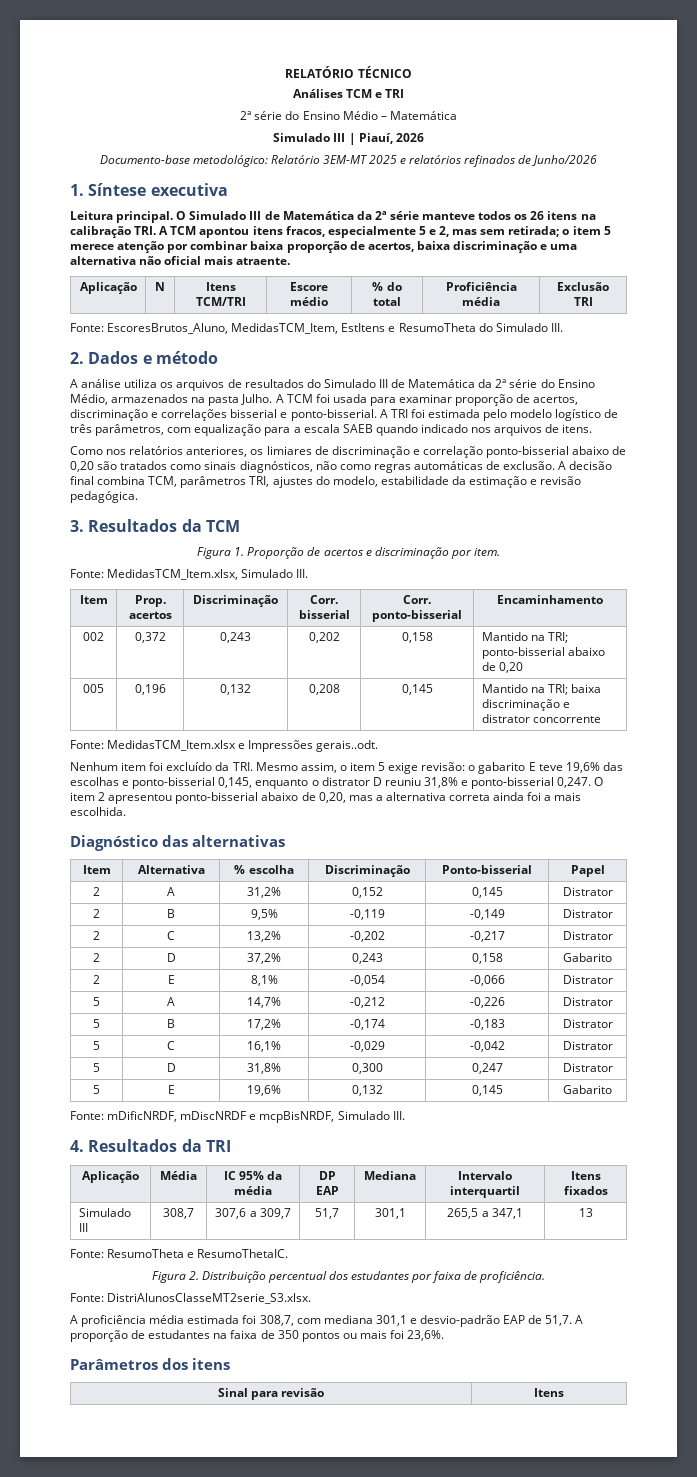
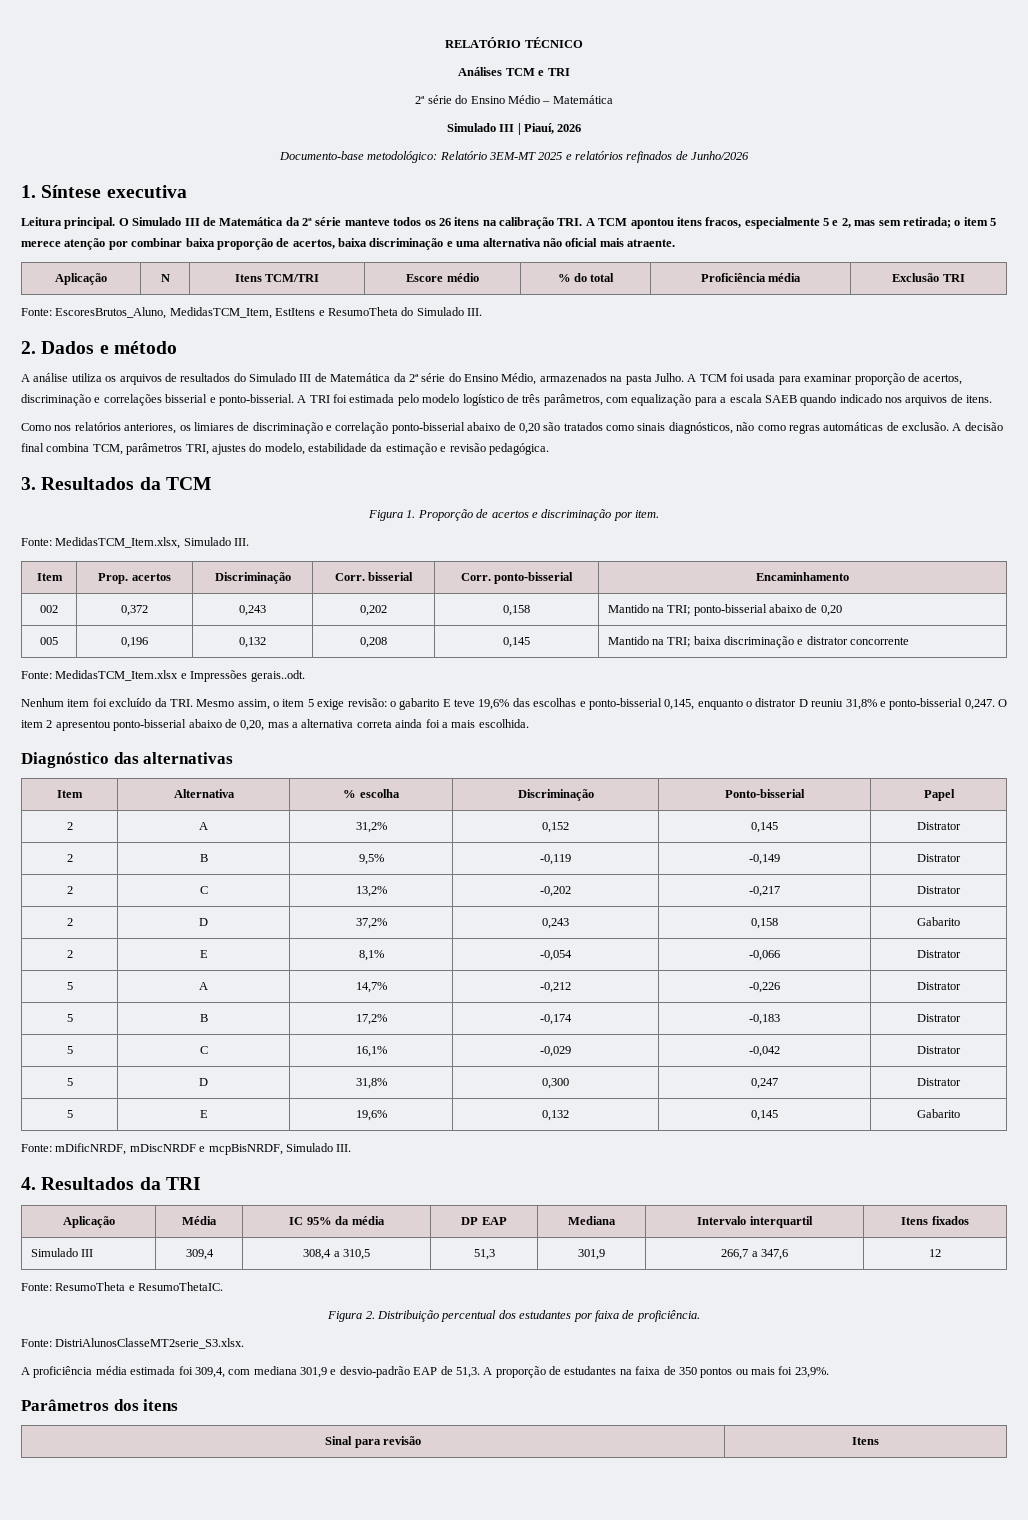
- Simulado III | 308,7 | 307,6 a 309,7 | 51,7 | 301,1 | 265,5 a 347,1 | 13
+ Simulado III | 309,4 | 308,4 a 310,5 | 51,3 | 301,9 | 266,7 a 347,6 | 12
- A proficiência média estimada foi 308,7, com mediana 301,1 e desvio-padrão EAP de 51,7.
+ A proficiência média estimada foi 309,4, com mediana 301,9 e desvio-padrão EAP de 51,3.
- A proporção de estudantes na faixa de 350 pontos ou mais foi 23,6%.
+ A proporção de estudantes na faixa de 350 pontos ou mais foi 23,9%.

